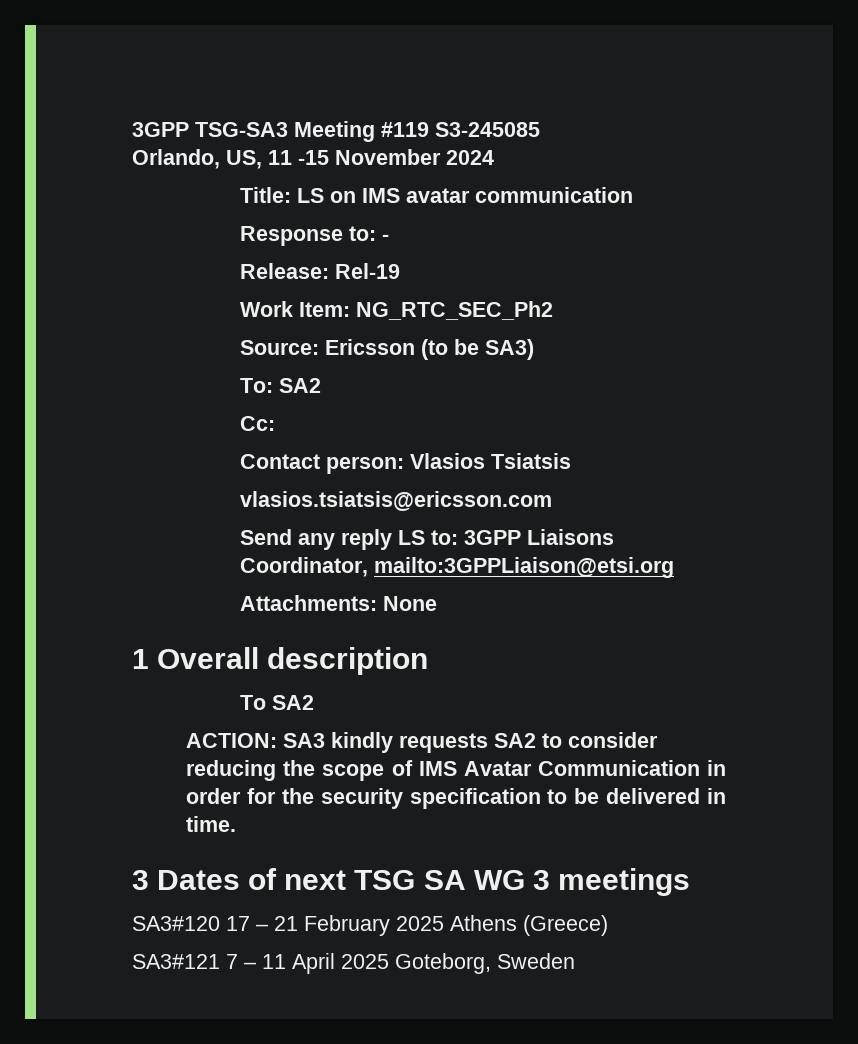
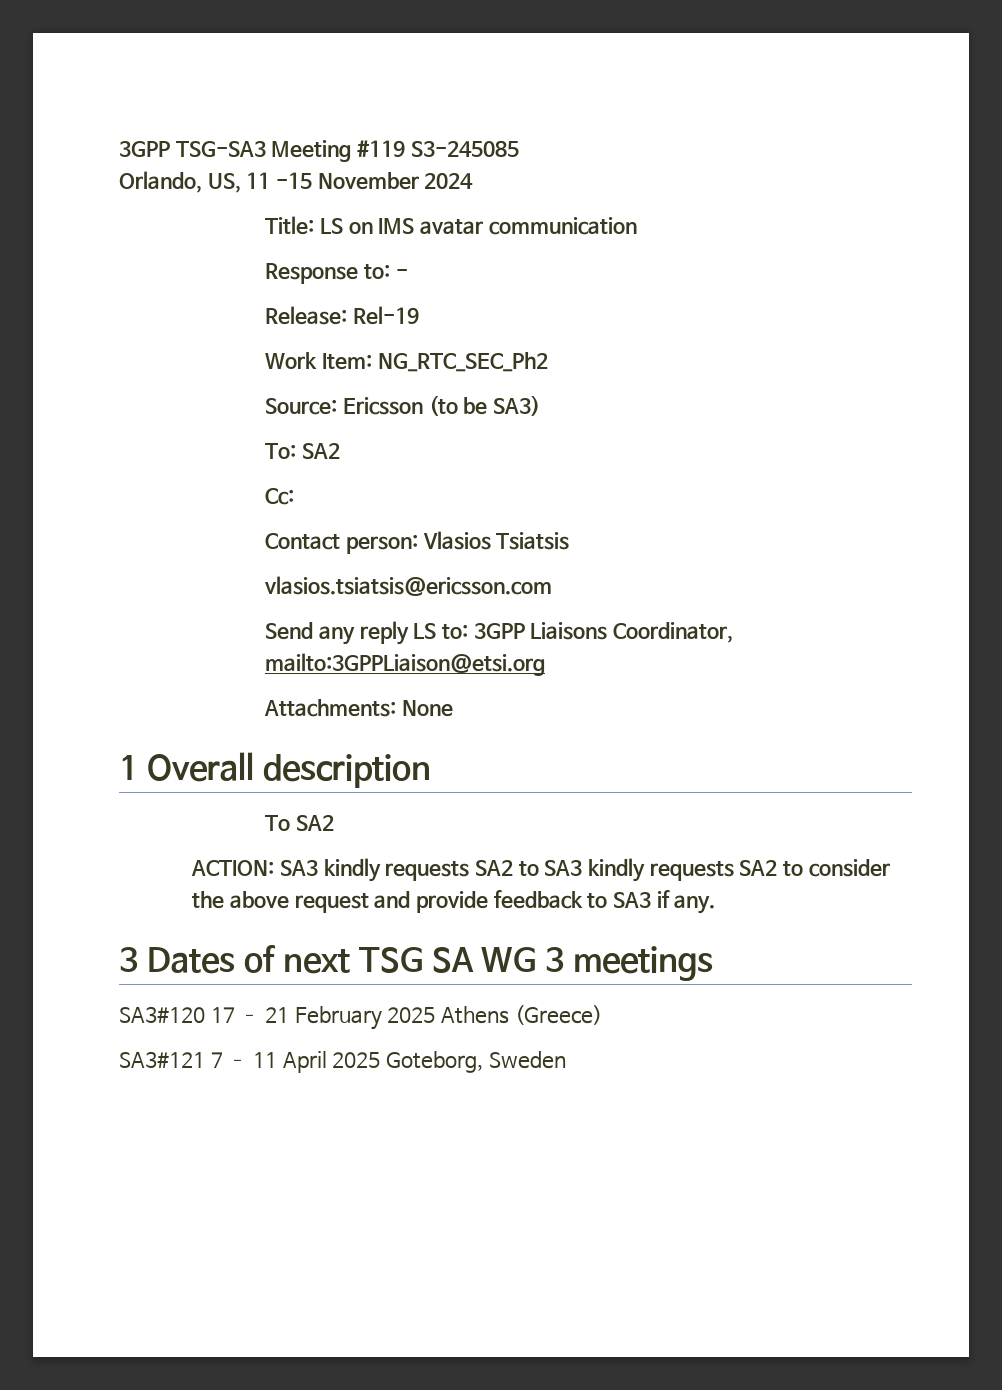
- ACTION: SA3 kindly requests SA2 to consider reducing the scope of IMS Avatar Communication in order for the security specification to be delivered in time.
+ ACTION: SA3 kindly requests SA2 to SA3 kindly requests SA2 to consider the above request and provide feedback to SA3 if any.

